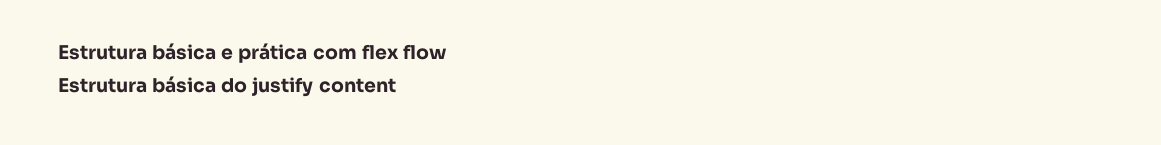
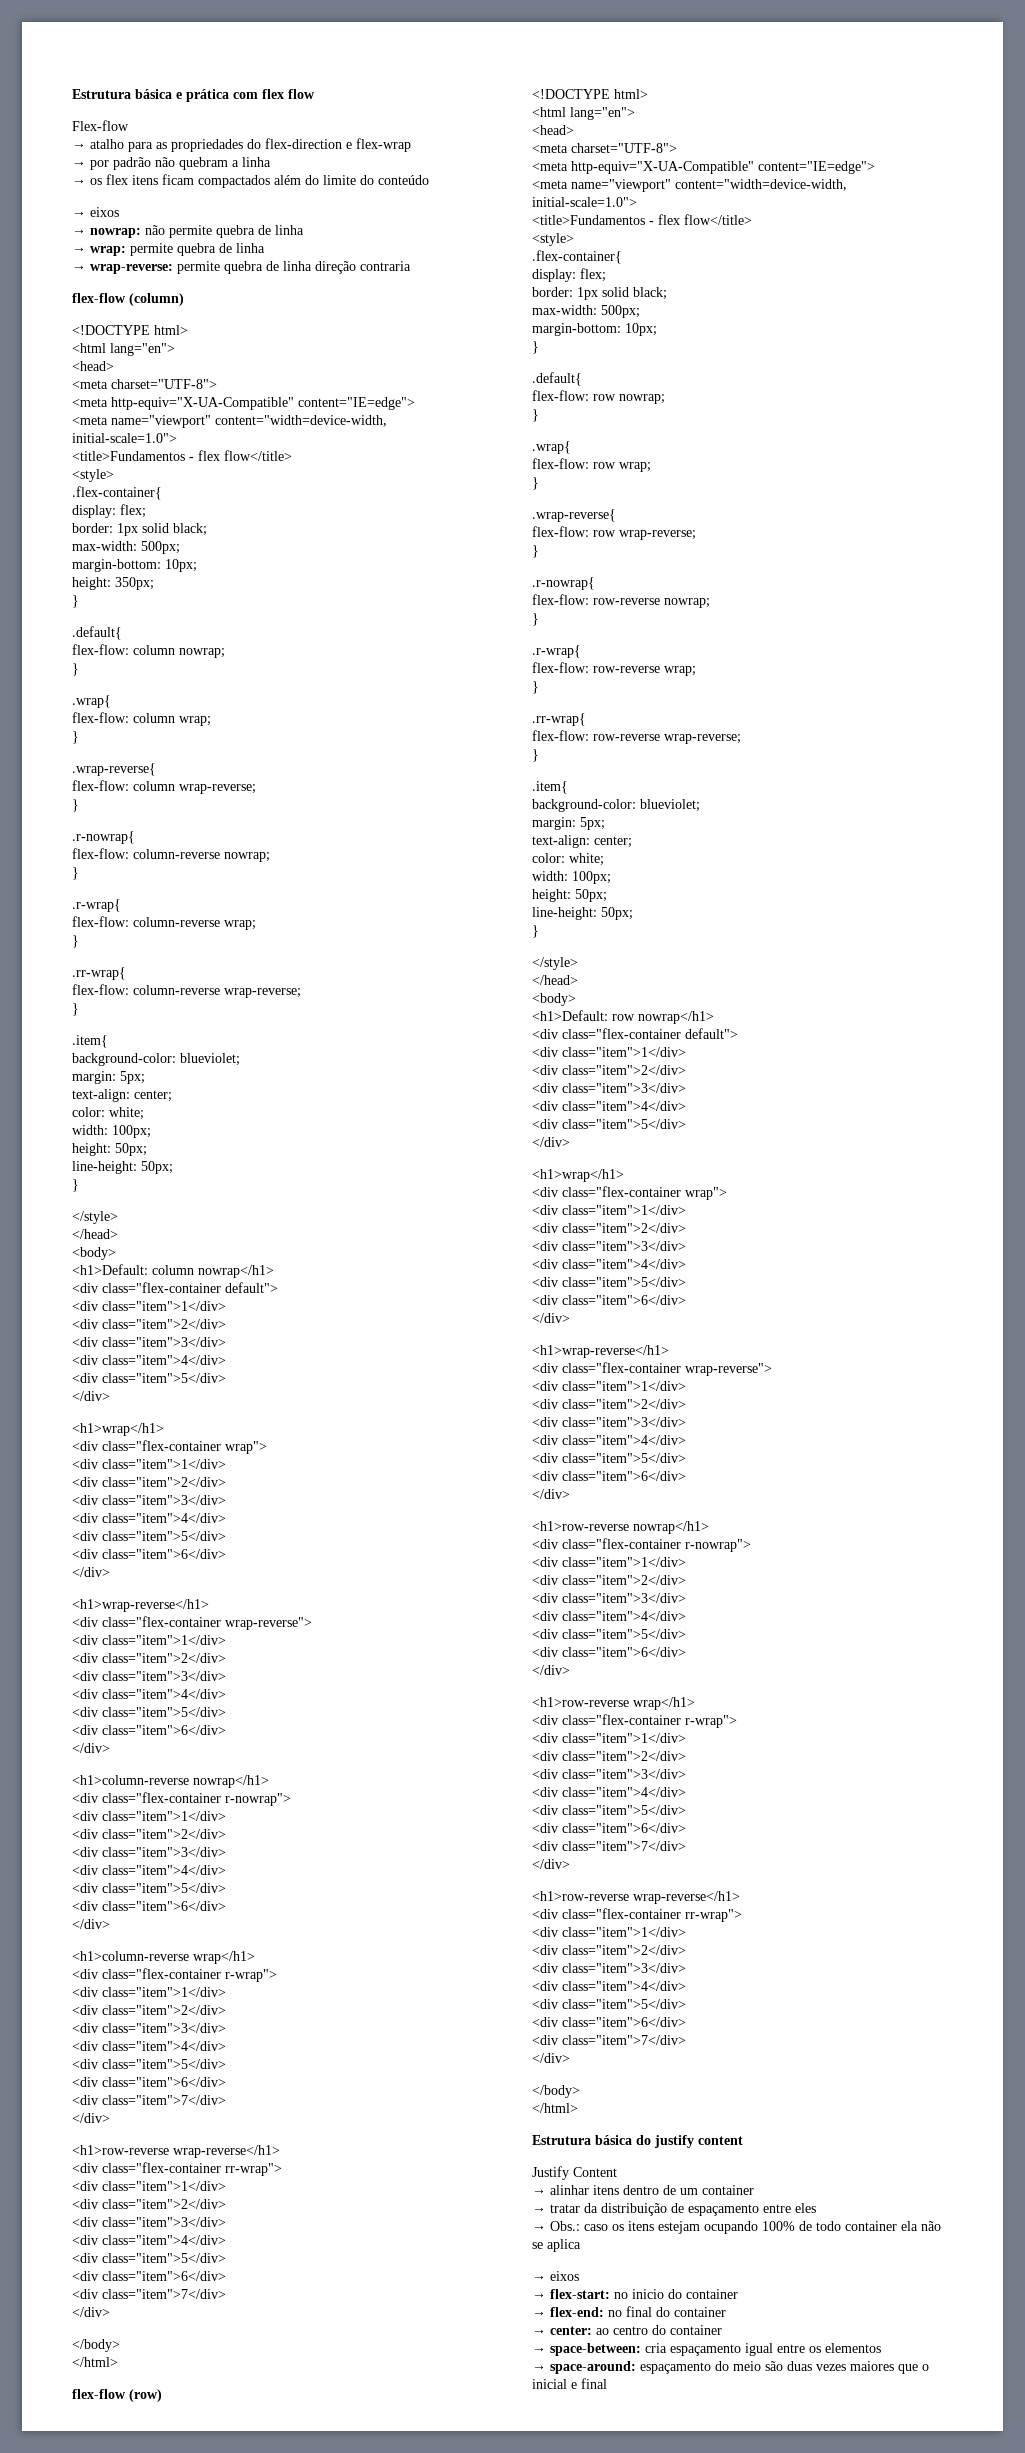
+ Flex-flow
+ → atalho para as propriedades do flex-direction e flex-wrap
+ → por padrão não quebram a linha
+ → os flex itens ficam compactados além do limite do conteúdo
+ → eixos
+ → nowrap: não permite quebra de linha
+ → wrap: permite quebra de linha
+ → wrap-reverse: permite quebra de linha direção contraria
+ flex-flow (column)
+ <!DOCTYPE html>
+ <html lang="en">
+ <head>
+ <meta charset="UTF-8">
+ <meta http-equiv="X-UA-Compatible" content="IE=edge">
+ <meta name="viewport" content="width=device-width, initial-scale=1.0">
+ <title>Fundamentos - flex flow</title>
+ <style>
+ .flex-container{
+ display: flex;
+ border: 1px solid black;
+ max-width: 500px;
+ margin-bottom: 10px;
+ height: 350px;
+ }
+ .default{
+ flex-flow: column nowrap;
+ }
+ .wrap{
+ flex-flow: column wrap;
+ }
+ .wrap-reverse{
+ flex-flow: column wrap-reverse;
+ }
+ .r-nowrap{
+ flex-flow: column-reverse nowrap;
+ }
+ .r-wrap{
+ flex-flow: column-reverse wrap;
+ }
+ .rr-wrap{
+ flex-flow: column-reverse wrap-reverse;
+ }
+ .item{
+ background-color: blueviolet;
+ margin: 5px;
+ text-align: center;
+ color: white;
+ width: 100px;
+ height: 50px;
+ line-height: 50px;
+ }
+ </style>
+ </head>
+ <body>
+ <h1>Default: column nowrap</h1>
+ <div class="flex-container default">
+ <div class="item">1</div>
+ <div class="item">2</div>
+ <div class="item">3</div>
+ <div class="item">4</div>
+ <div class="item">5</div>
+ </div>
+ <h1>wrap</h1>
+ <div class="flex-container wrap">
+ <div class="item">1</div>
+ <div class="item">2</div>
+ <div class="item">3</div>
+ <div class="item">4</div>
+ <div class="item">5</div>
+ <div class="item">6</div>
+ </div>
+ <h1>wrap-reverse</h1>
+ <div class="flex-container wrap-reverse">
+ <div class="item">1</div>
+ <div class="item">2</div>
+ <div class="item">3</div>
+ <div class="item">4</div>
+ <div class="item">5</div>
+ <div class="item">6</div>
+ </div>
+ <h1>column-reverse nowrap</h1>
+ <div class="flex-container r-nowrap">
+ <div class="item">1</div>
+ <div class="item">2</div>
+ <div class="item">3</div>
+ <div class="item">4</div>
+ <div class="item">5</div>
+ <div class="item">6</div>
+ </div>
+ <h1>column-reverse wrap</h1>
+ <div class="flex-container r-wrap">
+ <div class="item">1</div>
+ <div class="item">2</div>
+ <div class="item">3</div>
+ <div class="item">4</div>
+ <div class="item">5</div>
+ <div class="item">6</div>
+ <div class="item">7</div>
+ </div>
+ <h1>row-reverse wrap-reverse</h1>
+ <div class="flex-container rr-wrap">
+ <div class="item">1</div>
+ <div class="item">2</div>
+ <div class="item">3</div>
+ <div class="item">4</div>
+ <div class="item">5</div>
+ <div class="item">6</div>
+ <div class="item">7</div>
+ </div>
+ </body>
+ </html>
+ flex-flow (row)
+ <!DOCTYPE html>
+ <html lang="en">
+ <head>
+ <meta charset="UTF-8">
+ <meta http-equiv="X-UA-Compatible" content="IE=edge">
+ <meta name="viewport" content="width=device-width, initial-scale=1.0">
+ <title>Fundamentos - flex flow</title>
+ <style>
+ .flex-container{
+ display: flex;
+ border: 1px solid black;
+ max-width: 500px;
+ margin-bottom: 10px;
+ }
+ .default{
+ flex-flow: row nowrap;
+ }
+ .wrap{
+ flex-flow: row wrap;
+ }
+ .wrap-reverse{
+ flex-flow: row wrap-reverse;
+ }
+ .r-nowrap{
+ flex-flow: row-reverse nowrap;
+ }
+ .r-wrap{
+ flex-flow: row-reverse wrap;
+ }
+ .rr-wrap{
+ flex-flow: row-reverse wrap-reverse;
+ }
+ .item{
+ background-color: blueviolet;
+ margin: 5px;
+ text-align: center;
+ color: white;
+ width: 100px;
+ height: 50px;
+ line-height: 50px;
+ }
+ </style>
+ </head>
+ <body>
+ <h1>Default: row nowrap</h1>
+ <div class="flex-container default">
+ <div class="item">1</div>
+ <div class="item">2</div>
+ <div class="item">3</div>
+ <div class="item">4</div>
+ <div class="item">5</div>
+ </div>
+ <h1>wrap</h1>
+ <div class="flex-container wrap">
+ <div class="item">1</div>
+ <div class="item">2</div>
+ <div class="item">3</div>
+ <div class="item">4</div>
+ <div class="item">5</div>
+ <div class="item">6</div>
+ </div>
+ <h1>wrap-reverse</h1>
+ <div class="flex-container wrap-reverse">
+ <div class="item">1</div>
+ <div class="item">2</div>
+ <div class="item">3</div>
+ <div class="item">4</div>
+ <div class="item">5</div>
+ <div class="item">6</div>
+ </div>
+ <h1>row-reverse nowrap</h1>
+ <div class="flex-container r-nowrap">
+ <div class="item">1</div>
+ <div class="item">2</div>
+ <div class="item">3</div>
+ <div class="item">4</div>
+ <div class="item">5</div>
+ <div class="item">6</div>
+ </div>
+ <h1>row-reverse wrap</h1>
+ <div class="flex-container r-wrap">
+ <div class="item">1</div>
+ <div class="item">2</div>
+ <div class="item">3</div>
+ <div class="item">4</div>
+ <div class="item">5</div>
+ <div class="item">6</div>
+ <div class="item">7</div>
+ </div>
+ <h1>row-reverse wrap-reverse</h1>
+ <div class="flex-container rr-wrap">
+ <div class="item">1</div>
+ <div class="item">2</div>
+ <div class="item">3</div>
+ <div class="item">4</div>
+ <div class="item">5</div>
+ <div class="item">6</div>
+ <div class="item">7</div>
+ </div>
+ </body>
+ </html>
+ Justify Content
+ → alinhar itens dentro de um container
+ → tratar da distribuição de espaçamento entre eles
+ → Obs.: caso os itens estejam ocupando 100% de todo container ela não se aplica
+ → eixos
+ → flex-start: no inicio do container
+ → flex-end: no final do container
+ → center: ao centro do container
+ → space-between: cria espaçamento igual entre os elementos
+ → space-around: espaçamento do meio são duas vezes maiores que o inicial e final

